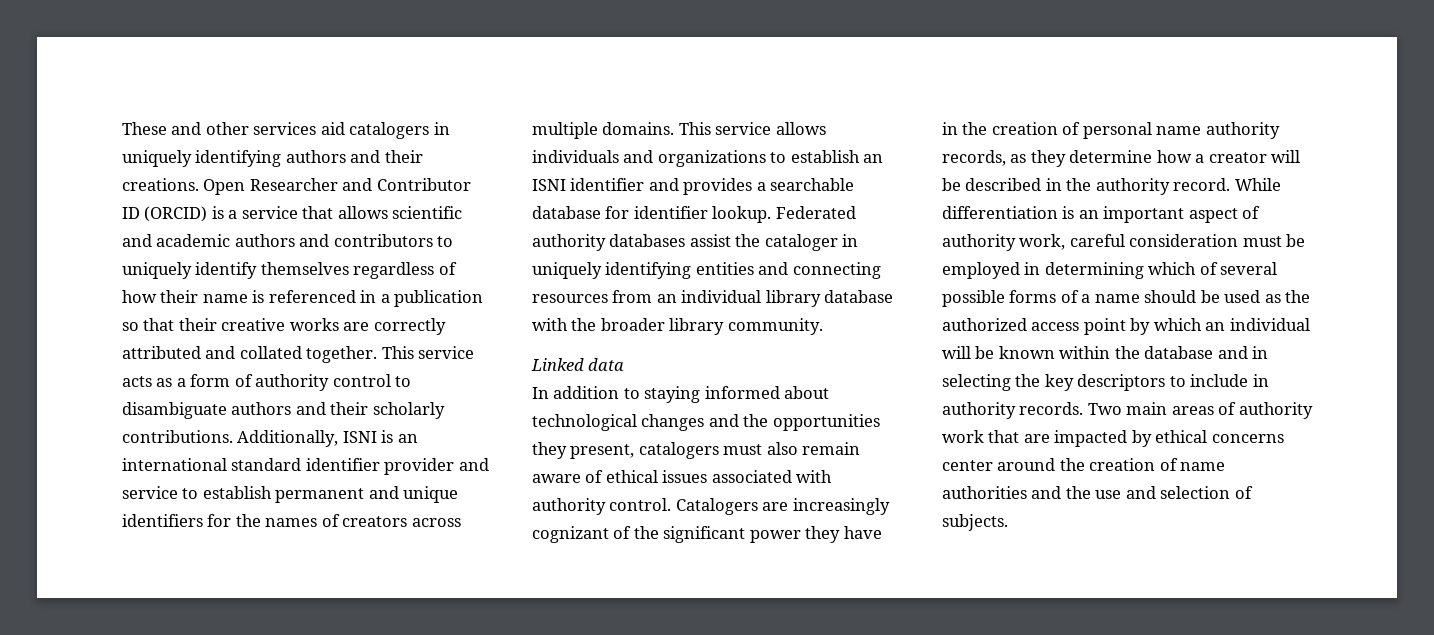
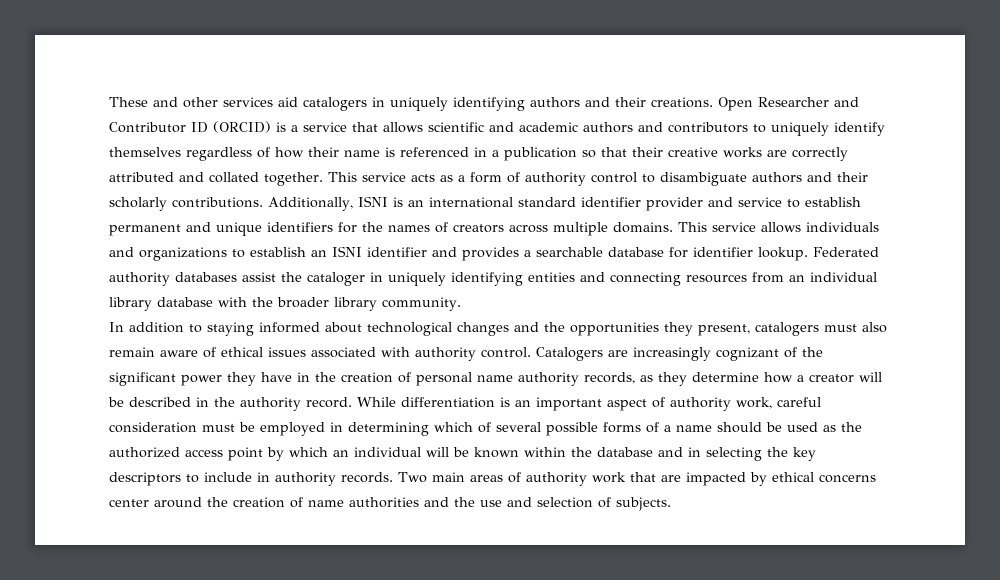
- Linked data

